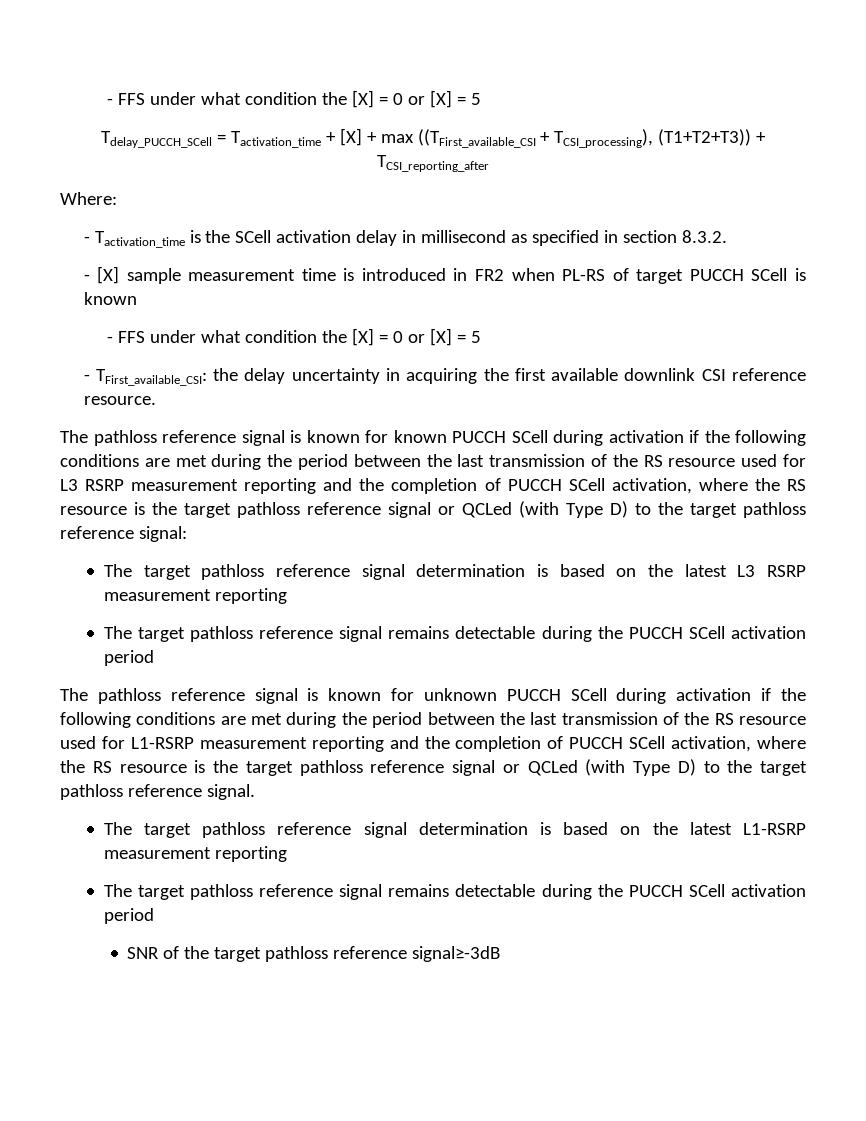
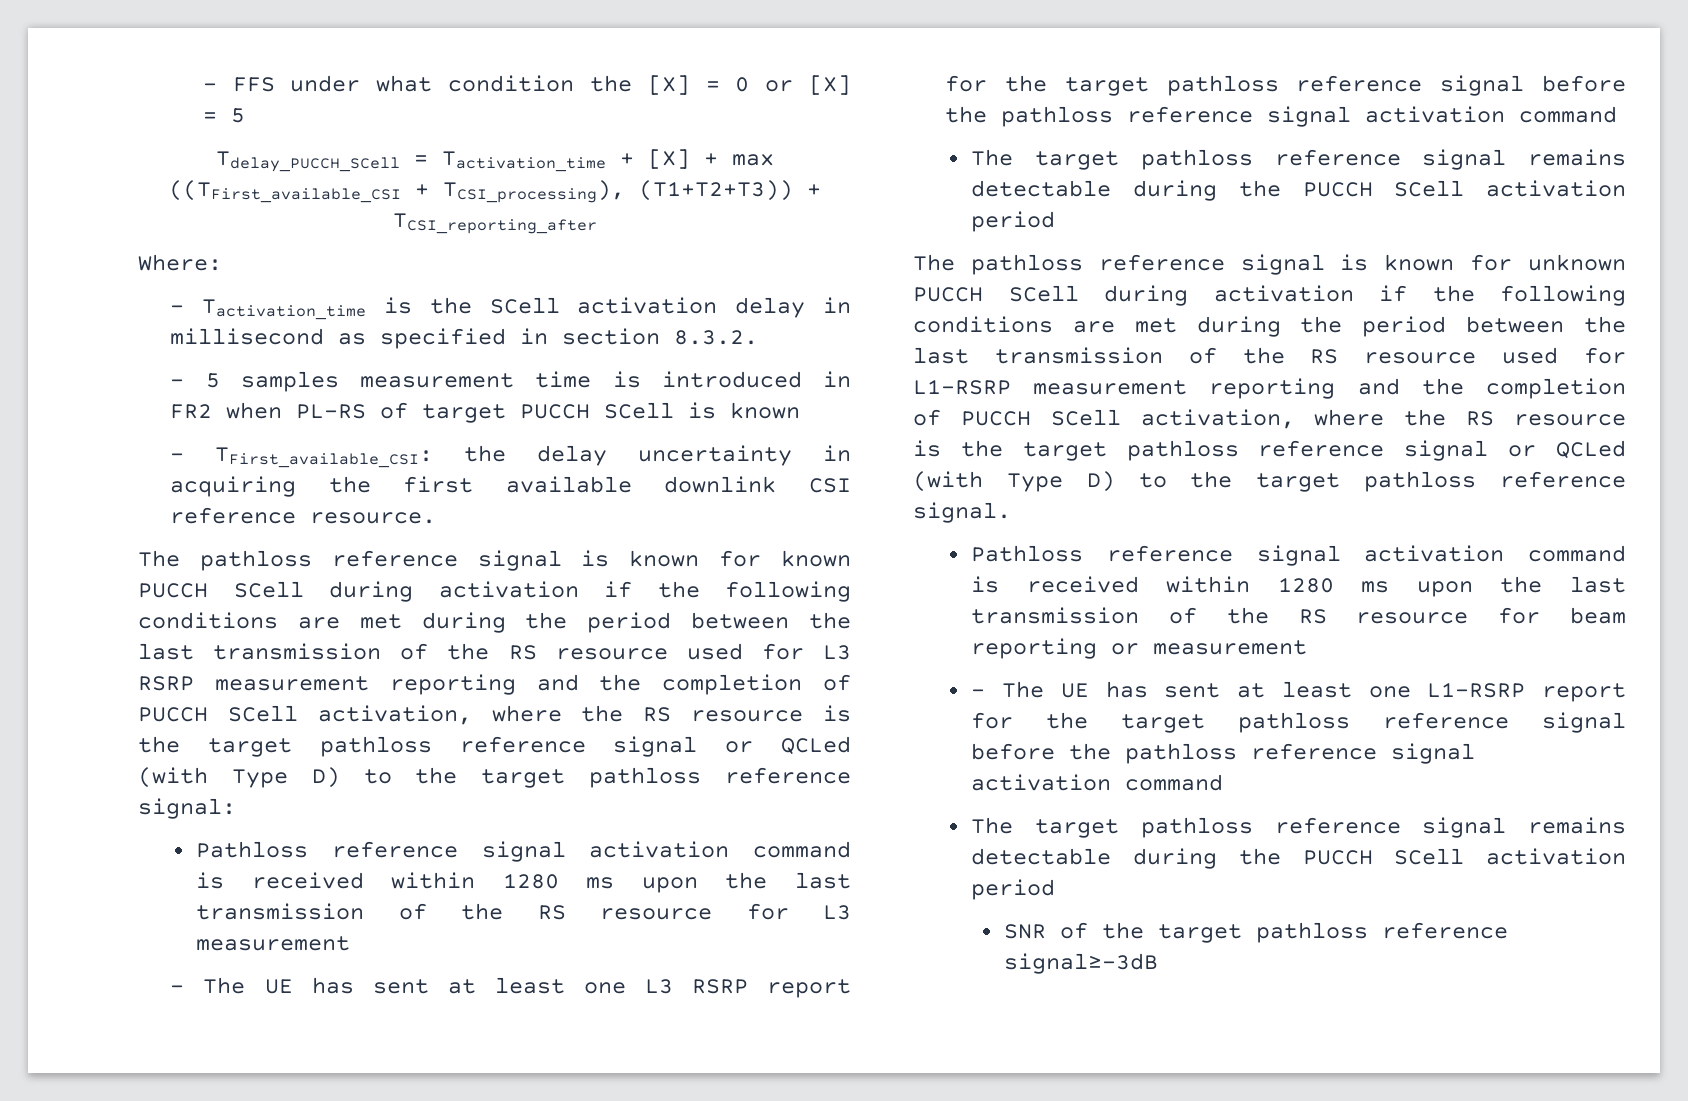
- - [X] sample measurement time is introduced in FR2 when PL-RS of target PUCCH SCell is known
- - FFS under what condition the [X] = 0 or [X] = 5
+ - 5 samples measurement time is introduced in FR2 when PL-RS of target PUCCH SCell is known
- The target pathloss reference signal determination is based on the latest L3 RSRP measurement reporting
+ Pathloss reference signal activation command is received within 1280 ms upon the last transmission of the RS resource for L3 measurement
+ - The UE has sent at least one L3 RSRP report for the target pathloss reference signal before the pathloss reference signal activation command
- The target pathloss reference signal determination is based on the latest L1-RSRP measurement reporting
+ Pathloss reference signal activation command is received within 1280 ms upon the last transmission of the RS resource for beam reporting or measurement
+ - The UE has sent at least one L1-RSRP report for the target pathloss reference signal before the pathloss reference signal activation command

